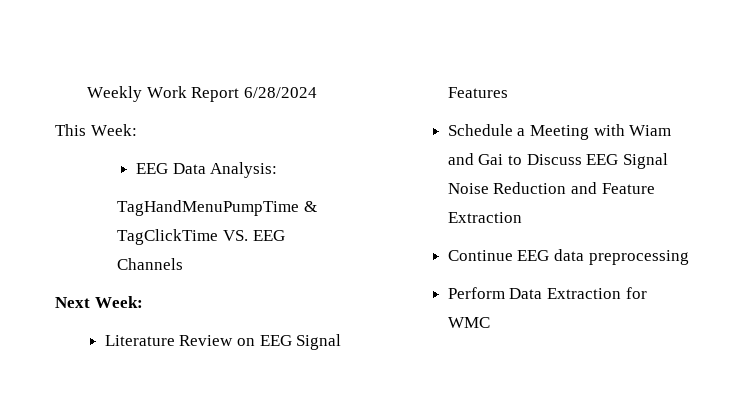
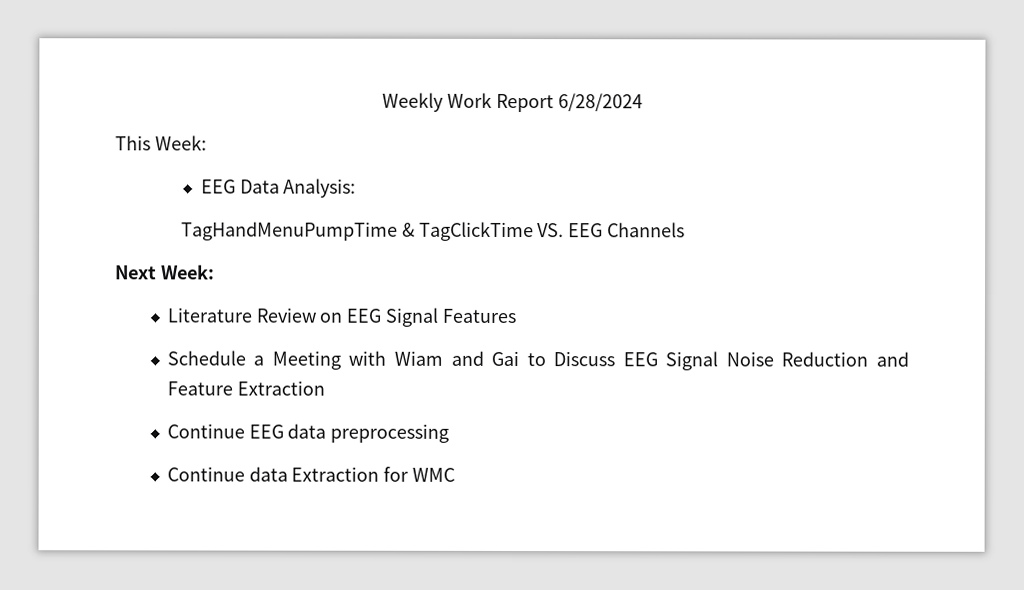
- Perform Data Extraction for WMC
+ Continue data Extraction for WMC

